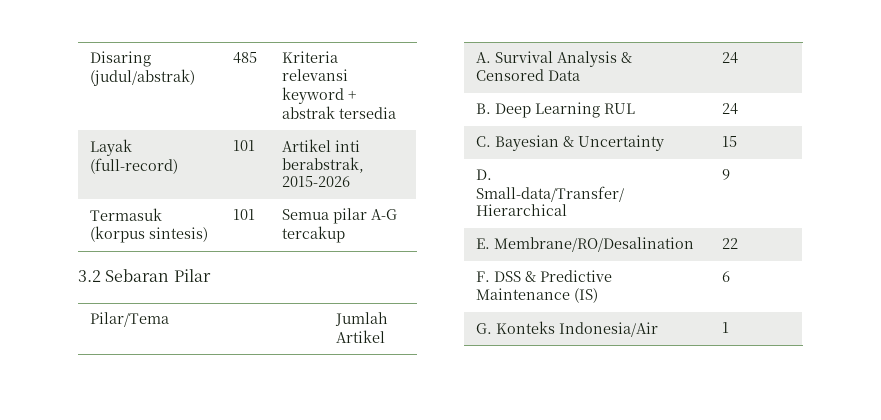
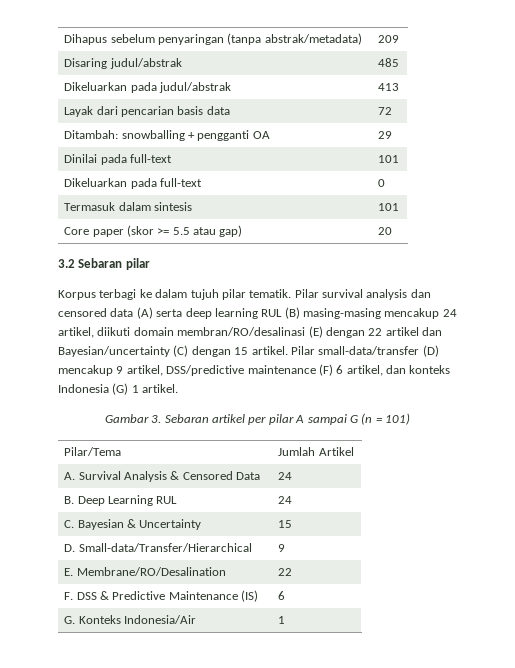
- Disaring (judul/abstrak) | 485 | Kriteria relevansi keyword + abstrak tersedia
- Layak (full-record) | 101 | Artikel inti berabstrak, 2015-2026
+ Dihapus sebelum penyaringan (tanpa abstrak/metadata) | 209
+ Disaring judul/abstrak | 485
+ Dikeluarkan pada judul/abstrak | 413
+ Layak dari pencarian basis data | 72
+ Ditambah: snowballing + pengganti OA | 29
+ Dinilai pada full-text | 101
+ Dikeluarkan pada full-text | 0
- Termasuk (korpus sintesis) | 101 | Semua pilar A-G tercakup
- 3.2 Sebaran Pilar
+ Termasuk dalam sintesis | 101
+ Core paper (skor >= 5.5 atau gap) | 20
+ 3.2 Sebaran pilar
+ Korpus terbagi ke dalam tujuh pilar tematik. Pilar survival analysis dan censored data (A) serta deep learning RUL (B) masing-masing mencakup 24 artikel, diikuti domain membran/RO/desalinasi (E) dengan 22 artikel dan Bayesian/uncertainty (C) dengan 15 artikel. Pilar small-data/transfer (D) mencakup 9 artikel, DSS/predictive maintenance (F) 6 artikel, dan konteks Indonesia (G) 1 artikel.
+ Gambar 3. Sebaran artikel per pilar A sampai G (n = 101)

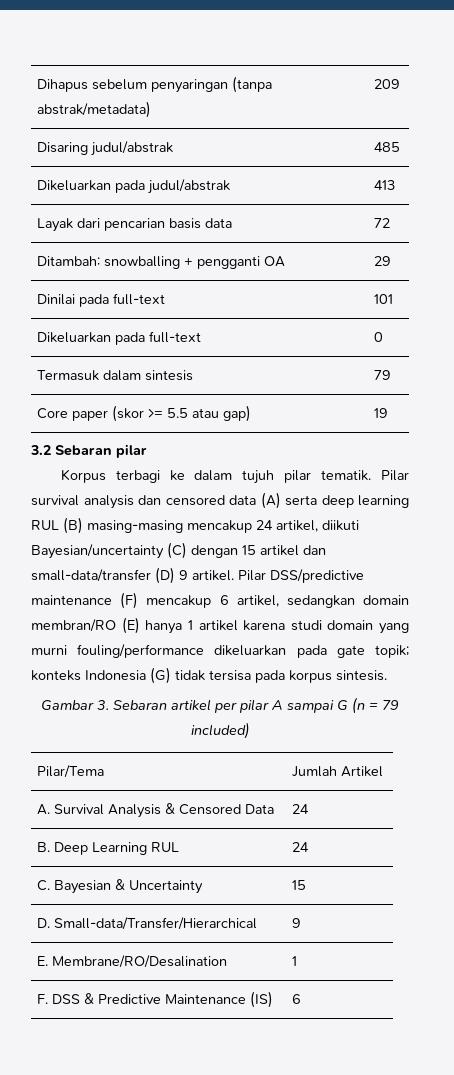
- Termasuk dalam sintesis | 101
+ Termasuk dalam sintesis | 79
- Core paper (skor >= 5.5 atau gap) | 20
+ Core paper (skor >= 5.5 atau gap) | 19
- Pilar survival analysis dan censored data (A) serta deep learning RUL (B) masing-masing mencakup 24 artikel, diikuti domain membran/RO/desalinasi (E) dengan 22 artikel dan Bayesian/uncertainty (C) dengan 15 artikel. Pilar small-data/transfer (D) mencakup 9 artikel, DSS/predictive maintenance (F) 6 artikel, dan konteks Indonesia (G) 1 artikel.
+ Pilar survival analysis dan censored data (A) serta deep learning RUL (B) masing-masing mencakup 24 artikel, diikuti Bayesian/uncertainty (C) dengan 15 artikel dan small-data/transfer (D) 9 artikel. Pilar DSS/predictive maintenance (F) mencakup 6 artikel, sedangkan domain membran/RO (E) hanya 1 artikel karena studi domain yang murni fouling/performance dikeluarkan pada gate topik; konteks Indonesia (G) tidak tersisa pada korpus sintesis.
- Gambar 3. Sebaran artikel per pilar A sampai G (n = 101)
+ Gambar 3. Sebaran artikel per pilar A sampai G (n = 79 included)
- E. Membrane/RO/Desalination | 22
+ E. Membrane/RO/Desalination | 1
- G. Konteks Indonesia/Air | 1

